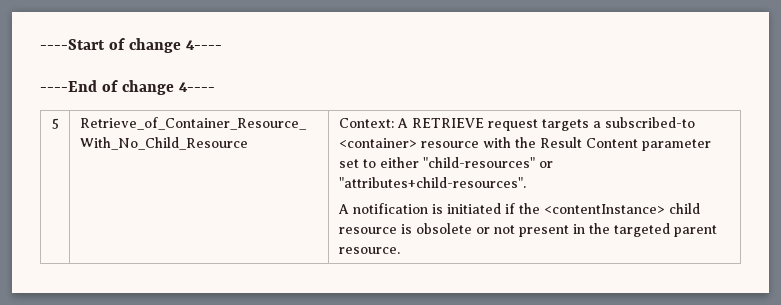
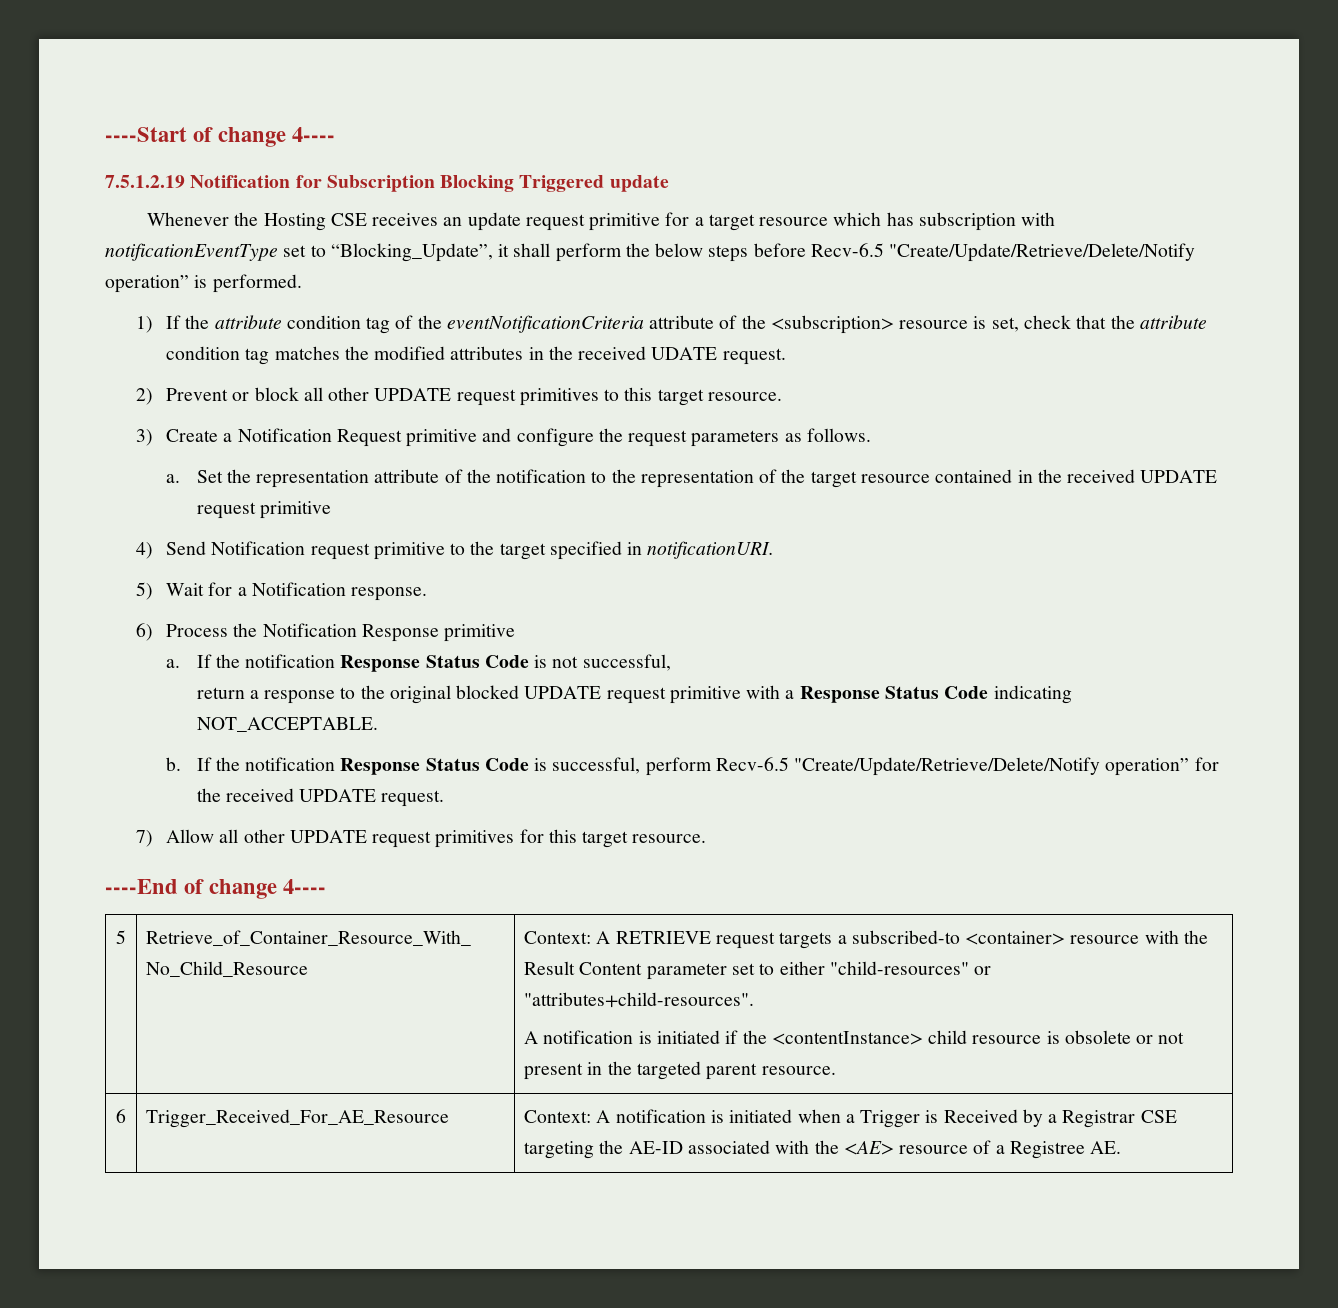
+ 7.5.1.2.19 Notification for Subscription Blocking Triggered update
+ Whenever the Hosting CSE receives an update request primitive for a target resource which has subscription with notificationEventType set to “Blocking_Update”, it shall perform the below steps before Recv-6.5 "Create/Update/Retrieve/Delete/Notify operation” is performed.
+ 1) If the attribute condition tag of the eventNotificationCriteria attribute of the <subscription> resource is set, check that the attribute condition tag matches the modified attributes in the received UDATE request.
+ 2) Prevent or block all other UPDATE request primitives to this target resource.
+ 3) Create a Notification Request primitive and configure the request parameters as follows.
+ a. Set the representation attribute of the notification to the representation of the target resource contained in the received UPDATE request primitive
+ 4) Send Notification request primitive to the target specified in notificationURI.
+ 5) Wait for a Notification response.
+ 6) Process the Notification Response primitive
+ a. If the notification Response Status Code is not successful,
+ return a response to the original blocked UPDATE request primitive with a Response Status Code indicating NOT_ACCEPTABLE.
+ b. If the notification Response Status Code is successful, perform Recv-6.5 "Create/Update/Retrieve/Delete/Notify operation” for the received UPDATE request.
+ 7) Allow all other UPDATE request primitives for this target resource.
+ 6 | Trigger_Received_For_AE_Resource | Context: A notification is initiated when a Trigger is Received by a Registrar CSE targeting the AE-ID associated with the <AE> resource of a Registree AE.

